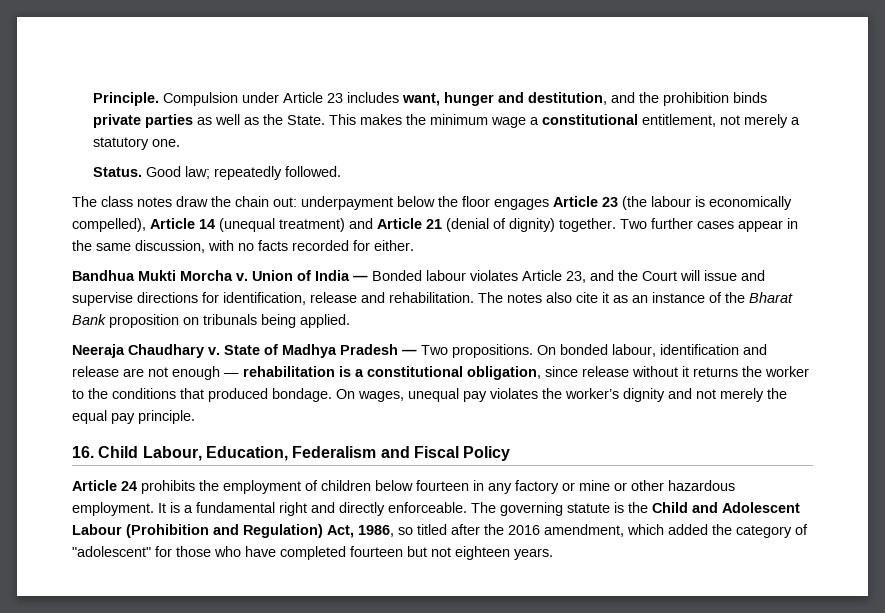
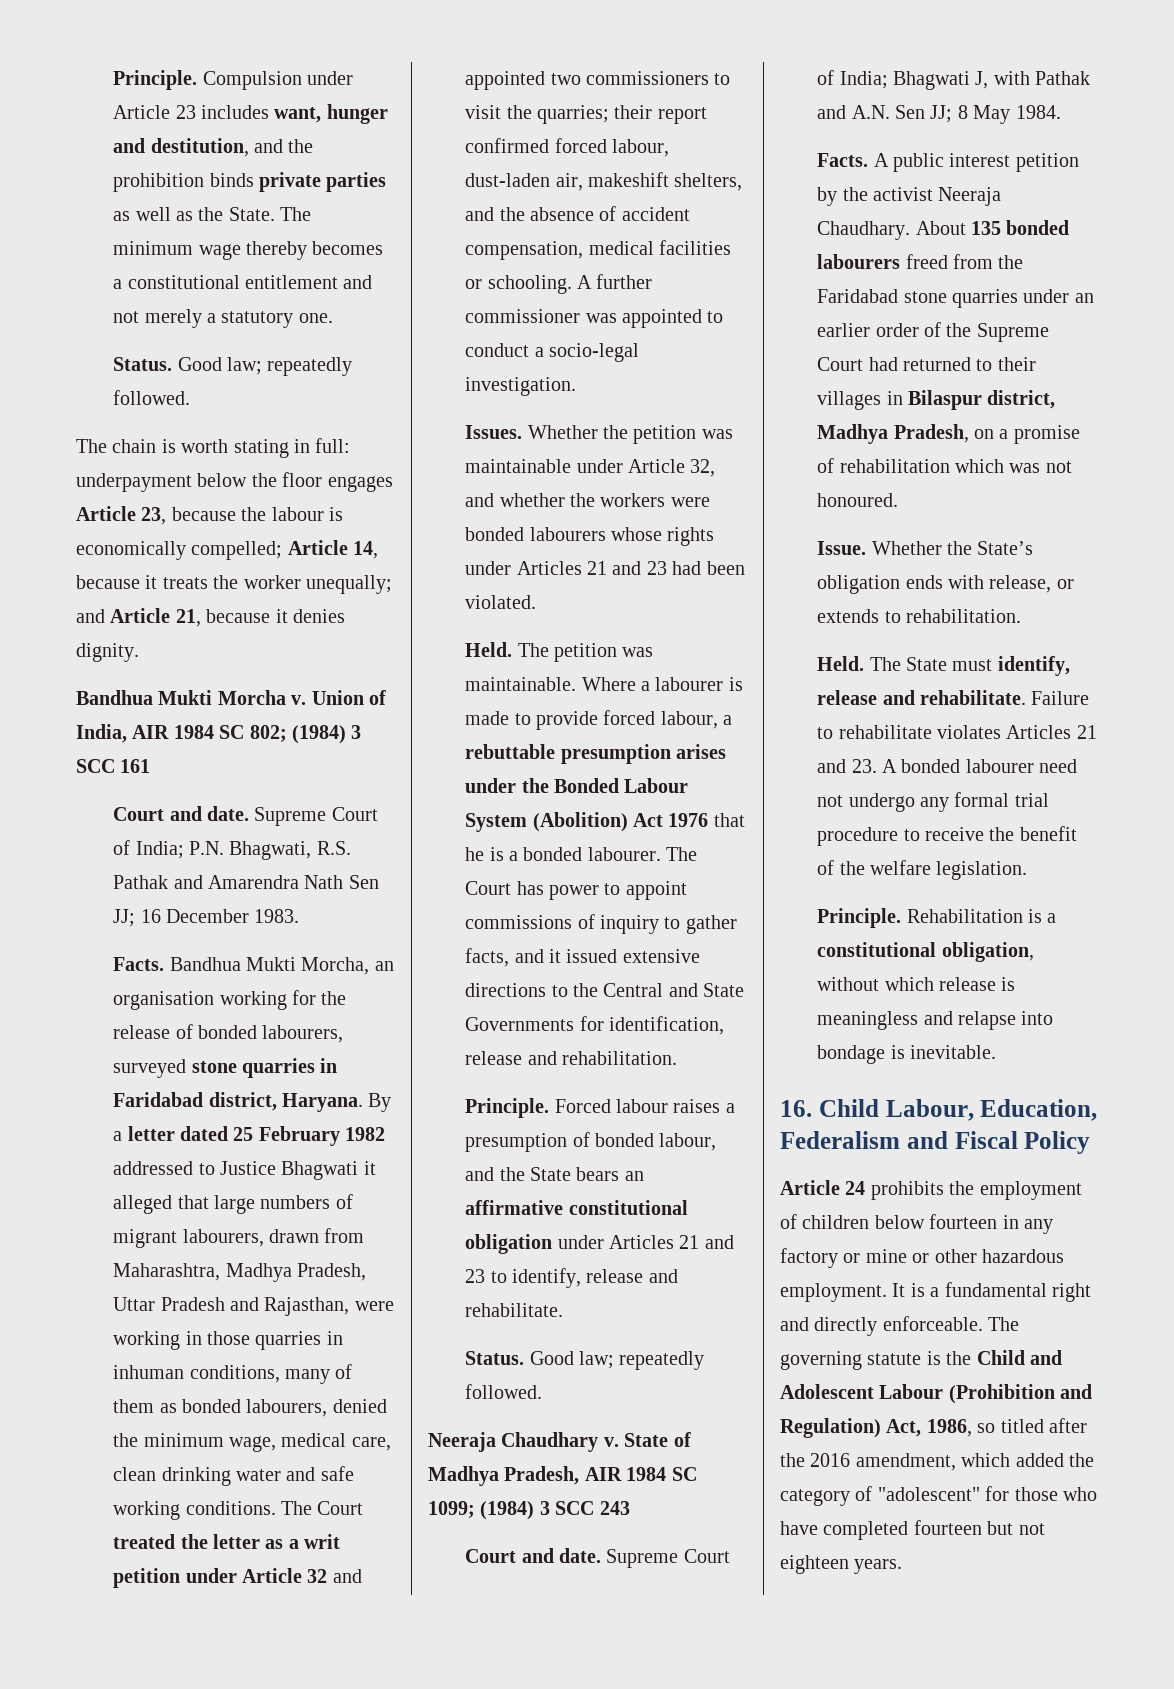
- This makes the minimum wage a constitutional entitlement, not merely a statutory one.
+ The minimum wage thereby becomes a constitutional entitlement and not merely a statutory one.
- The class notes draw the chain out: underpayment below the floor engages Article 23 (the labour is economically compelled), Article 14 (unequal treatment) and Article 21 (denial of dignity) together. Two further cases appear in the same discussion, with no facts recorded for either.
+ The chain is worth stating in full: underpayment below the floor engages Article 23, because the labour is economically compelled; Article 14, because it treats the worker unequally; and Article 21, because it denies dignity.
- Union of India — Bonded labour violates Article 23, and the Court will issue and supervise directions for identification, release and rehabilitation. The notes also cite it as an instance of the Bharat Bank proposition on tribunals being applied.
+ Union of India, AIR 1984 SC 802; (1984) 3 SCC 161
+ Court and date. Supreme Court of India; P.N. Bhagwati, R.S. Pathak and Amarendra Nath Sen JJ; 16 December 1983.
+ Facts. Bandhua Mukti Morcha, an organisation working for the release of bonded labourers, surveyed stone quarries in Faridabad district, Haryana. By a letter dated 25 February 1982 addressed to Justice Bhagwati it alleged that large numbers of migrant labourers, drawn from Maharashtra, Madhya Pradesh, Uttar Pradesh and Rajasthan, were working in those quarries in inhuman conditions, many of them as bonded labourers, denied the minimum wage, medical care, clean drinking water and safe working conditions. The Court treated the letter as a writ petition under Article 32 and appointed two commissioners to visit the quarries; their report confirmed forced labour, dust-laden air, makeshift shelters, and the absence of accident compensation, medical facilities or schooling. A further commissioner was appointed to conduct a socio-legal investigation.
+ Issues. Whether the petition was maintainable under Article 32, and whether the workers were bonded labourers whose rights under Articles 21 and 23 had been violated.
+ Held. The petition was maintainable. Where a labourer is made to provide forced labour, a rebuttable presumption arises under the Bonded Labour System (Abolition) Act 1976 that he is a bonded labourer. The Court has power to appoint commissions of inquiry to gather facts, and it issued extensive directions to the Central and State Governments for identification, release and rehabilitation.
+ Principle. Forced labour raises a presumption of bonded labour, and the State bears an affirmative constitutional obligation under Articles 21 and 23 to identify, release and rehabilitate.
+ Status. Good law; repeatedly followed.
- State of Madhya Pradesh — Two propositions. On bonded labour, identification and release are not enough — rehabilitation is a constitutional obligation, since release without it returns the worker to the conditions that produced bondage. On wages, unequal pay violates the worker’s dignity and not merely the equal pay principle.
+ State of Madhya Pradesh, AIR 1984 SC 1099; (1984) 3 SCC 243
+ Court and date. Supreme Court of India; Bhagwati J, with Pathak and A.N. Sen JJ; 8 May 1984.
+ Facts. A public interest petition by the activist Neeraja Chaudhary. About 135 bonded labourers freed from the Faridabad stone quarries under an earlier order of the Supreme Court had returned to their villages in Bilaspur district, Madhya Pradesh, on a promise of rehabilitation which was not honoured.
+ Issue. Whether the State’s obligation ends with release, or extends to rehabilitation.
+ Held. The State must identify, release and rehabilitate. Failure to rehabilitate violates Articles 21 and 23. A bonded labourer need not undergo any formal trial procedure to receive the benefit of the welfare legislation.
+ Principle. Rehabilitation is a constitutional obligation, without which release is meaningless and relapse into bondage is inevitable.

